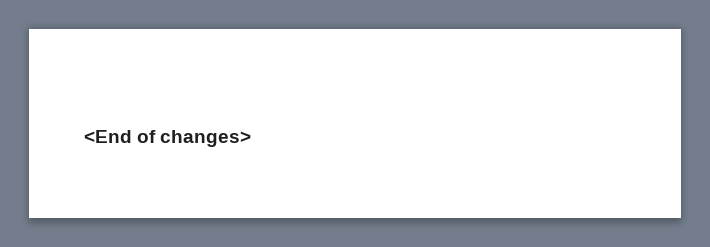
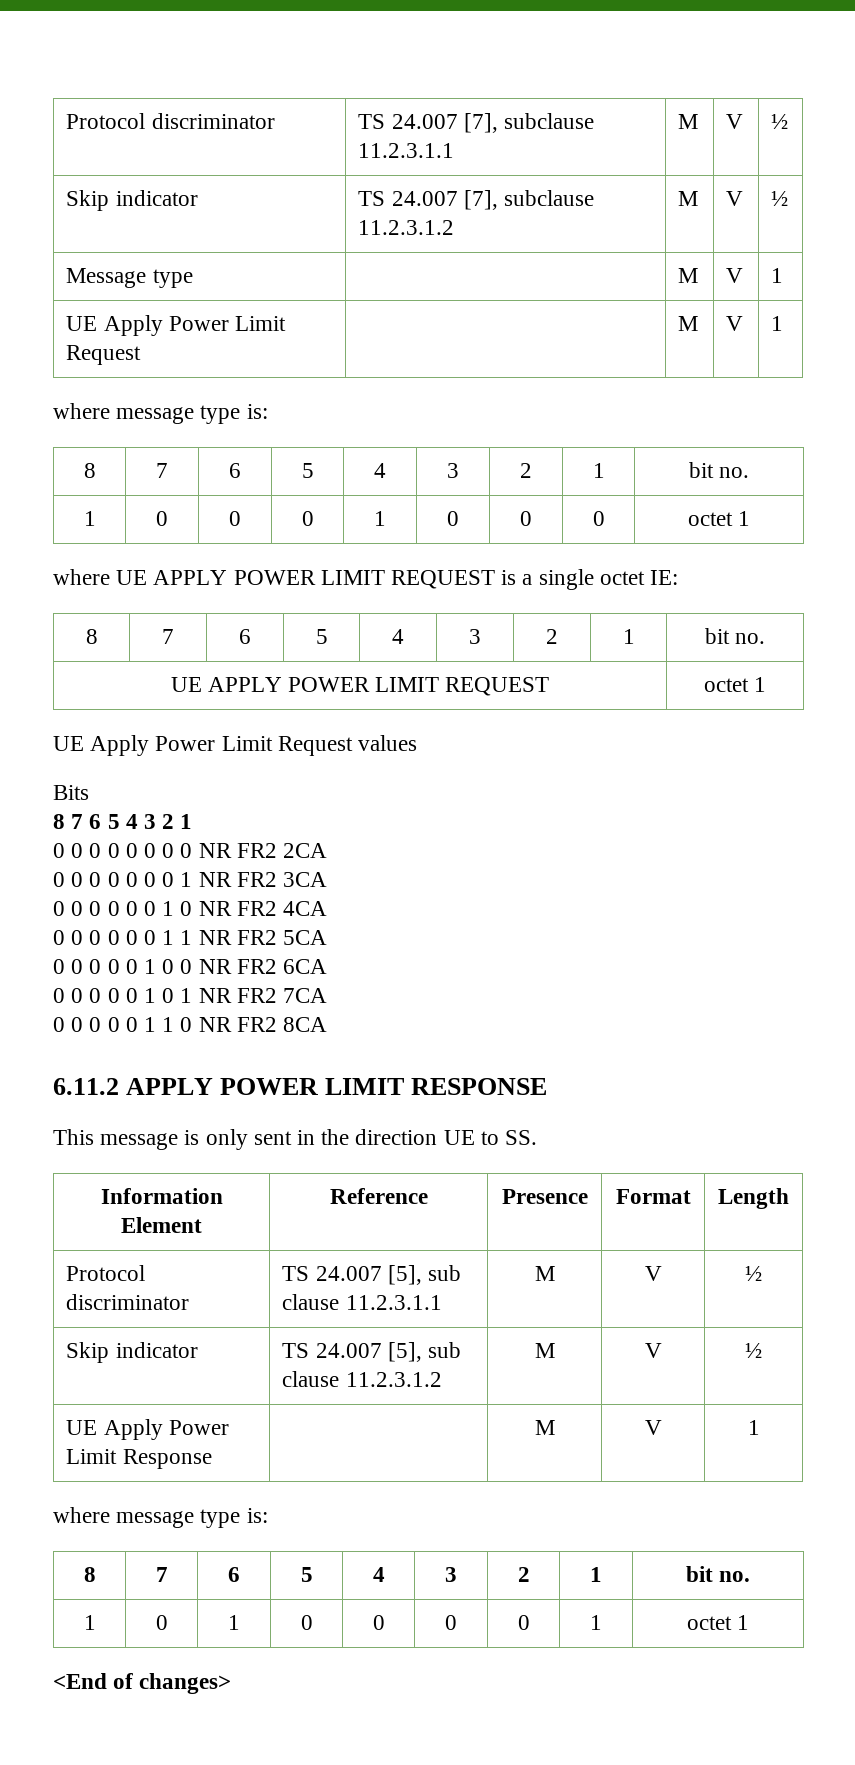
+ Protocol discriminator | TS 24.007 [7], subclause 11.2.3.1.1 | M | V | ½
+ Skip indicator | TS 24.007 [7], subclause 11.2.3.1.2 | M | V | ½
+ Message type | | M | V | 1
+ UE Apply Power Limit Request | | M | V | 1
+ where message type is:
+ 8 | 7 | 6 | 5 | 4 | 3 | 2 | 1 | bit no.
+ 1 | 0 | 0 | 0 | 1 | 0 | 0 | 0 | octet 1
+ where UE APPLY POWER LIMIT REQUEST is a single octet IE:
+ 8 | 7 | 6 | 5 | 4 | 3 | 2 | 1 | bit no.
+ UE APPLY POWER LIMIT REQUEST | octet 1
+ UE Apply Power Limit Request values
+ Bits
+ 8 7 6 5 4 3 2 1
+ 0 0 0 0 0 0 0 0 NR FR2 2CA
+ 0 0 0 0 0 0 0 1 NR FR2 3CA
+ 0 0 0 0 0 0 1 0 NR FR2 4CA
+ 0 0 0 0 0 0 1 1 NR FR2 5CA
+ 0 0 0 0 0 1 0 0 NR FR2 6CA
+ 0 0 0 0 0 1 0 1 NR FR2 7CA
+ 0 0 0 0 0 1 1 0 NR FR2 8CA
+ 6.11.2 APPLY POWER LIMIT RESPONSE
+ This message is only sent in the direction UE to SS.
+ Information Element | Reference | Presence | Format | Length
+ Protocol discriminator | TS 24.007 [5], sub clause 11.2.3.1.1 | M | V | ½
+ Skip indicator | TS 24.007 [5], sub clause 11.2.3.1.2 | M | V | ½
+ UE Apply Power Limit Response | | M | V | 1
+ where message type is:
+ 8 | 7 | 6 | 5 | 4 | 3 | 2 | 1 | bit no.
+ 1 | 0 | 1 | 0 | 0 | 0 | 0 | 1 | octet 1

